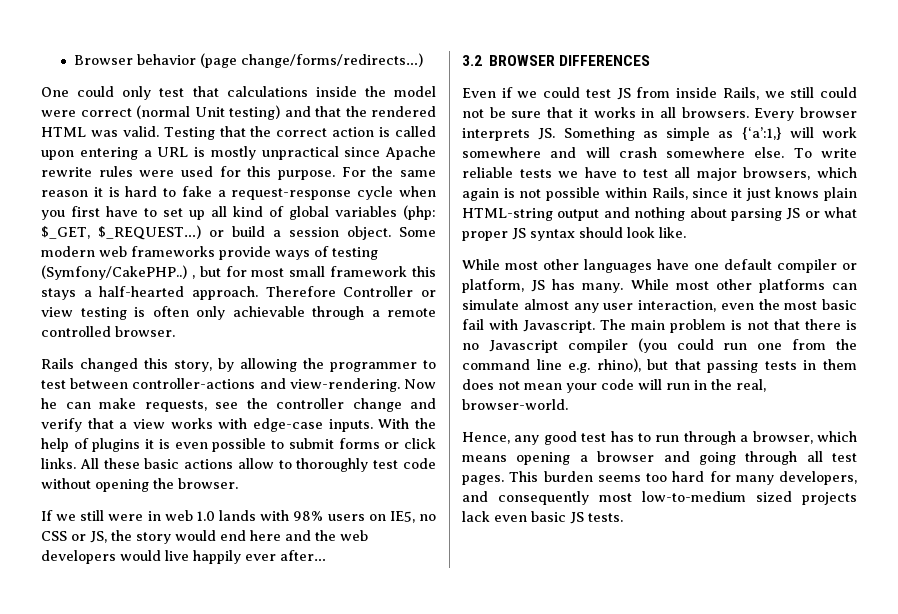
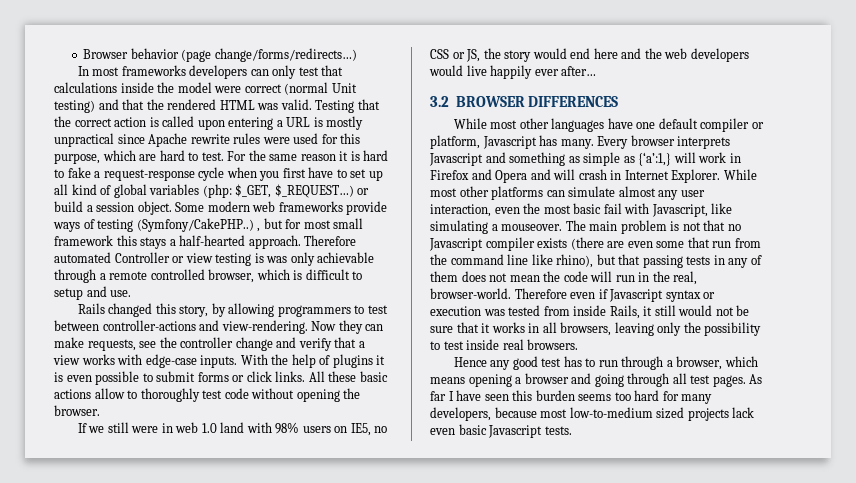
- One could only test that calculations inside the model were correct (normal Unit testing) and that the rendered HTML was valid.
+ In most frameworks developers can only test that calculations inside the model were correct (normal Unit testing) and that the rendered HTML was valid.
- Testing that the correct action is called upon entering a URL is mostly unpractical since Apache rewrite rules were used for this purpose.
+ Testing that the correct action is called upon entering a URL is mostly unpractical since Apache rewrite rules were used for this purpose, which are hard to test.
- Therefore Controller or view testing is often only achievable through a remote controlled browser.
+ Therefore automated Controller or view testing is was only achievable through a remote controlled browser, which is difficult to setup and use.
- Rails changed this story, by allowing the programmer to test between controller-actions and view-rendering.
+ Rails changed this story, by allowing programmers to test between controller-actions and view-rendering.
- Now he can make requests, see the controller change and verify that a view works with edge-case inputs.
+ Now they can make requests, see the controller change and verify that a view works with edge-case inputs.
- If we still were in web 1.0 lands with 98% users on IE5, no CSS or JS, the story would end here and the web developers would live happily ever after…
+ If we still were in web 1.0 land with 98% users on IE5, no CSS or JS, the story would end here and the web developers would live happily ever after…
- Even if we could test JS from inside Rails, we still could not be sure that it works in all browsers. Every browser interprets JS. Something as simple as {‘a’:1,} will work somewhere and will crash somewhere else. To write reliable tests we have to test all major browsers, which again is not possible within Rails, since it just knows plain HTML-string output and nothing about parsing JS or what proper JS syntax should look like.
- While most other languages have one default compiler or platform, JS has many.
+ While most other languages have one default compiler or platform, Javascript has many.
+ Every browser interprets Javascript and something as simple as {‘a’:1,} will work in Firefox and Opera and will crash in Internet Explorer.
- While most other platforms can simulate almost any user interaction, even the most basic fail with Javascript.
+ While most other platforms can simulate almost any user interaction, even the most basic fail with Javascript, like simulating a mouseover.
- The main problem is not that there is no Javascript compiler (you could run one from the command line e.g. rhino), but that passing tests in them does not mean your code will run in the real, browser-world.
- Hence, any good test has to run through a browser, which means opening a browser and going through all test pages.
+ The main problem is not that no Javascript compiler exists (there are even some that run from the command line like rhino), but that passing tests in any of them does not mean the code will run in the real, browser-world. Therefore even if Javascript syntax or execution was tested from inside Rails, it still would not be sure that it works in all browsers, leaving only the possibility to test inside real browsers.
+ Hence any good test has to run through a browser, which means opening a browser and going through all test pages.
- This burden seems too hard for many developers, and consequently most low-to-medium sized projects lack even basic JS tests.
+ As far I have seen this burden seems too hard for many developers, because most low-to-medium sized projects lack even basic Javascript tests.

